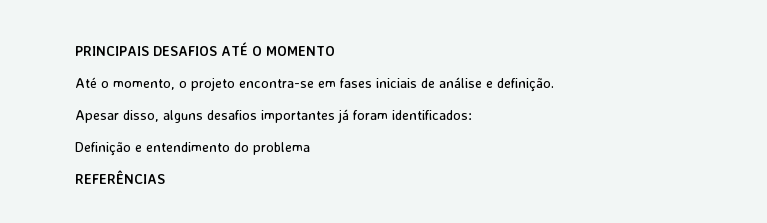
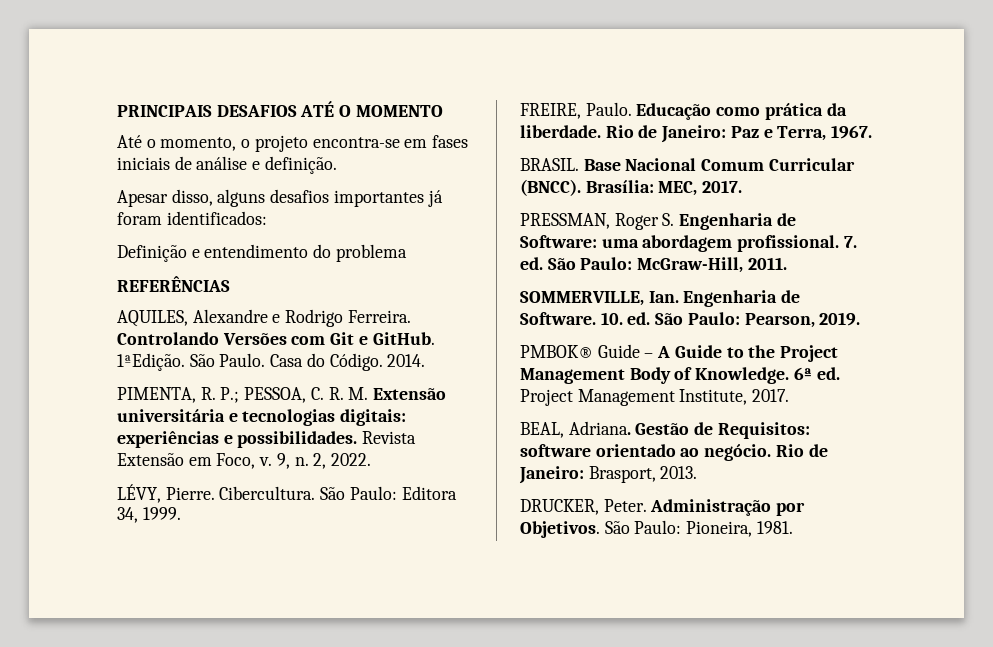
+ AQUILES, Alexandre e Rodrigo Ferreira. Controlando Versões com Git e GitHub. 1ªEdição. São Paulo. Casa do Código. 2014.
+ PIMENTA, R. P.; PESSOA, C. R. M. Extensão universitária e tecnologias digitais: experiências e possibilidades. Revista Extensão em Foco, v. 9, n. 2, 2022.
+ LÉVY, Pierre. Cibercultura. São Paulo: Editora 34, 1999.
+ FREIRE, Paulo. Educação como prática da liberdade. Rio de Janeiro: Paz e Terra, 1967.
+ BRASIL. Base Nacional Comum Curricular (BNCC). Brasília: MEC, 2017.
+ PRESSMAN, Roger S. Engenharia de Software: uma abordagem profissional. 7. ed. São Paulo: McGraw-Hill, 2011.
+ SOMMERVILLE, Ian. Engenharia de Software. 10. ed. São Paulo: Pearson, 2019.
+ PMBOK® Guide – A Guide to the Project Management Body of Knowledge. 6ª ed. Project Management Institute, 2017.
+ BEAL, Adriana. Gestão de Requisitos: software orientado ao negócio. Rio de Janeiro: Brasport, 2013.
+ DRUCKER, Peter. Administração por Objetivos. São Paulo: Pioneira, 1981.

